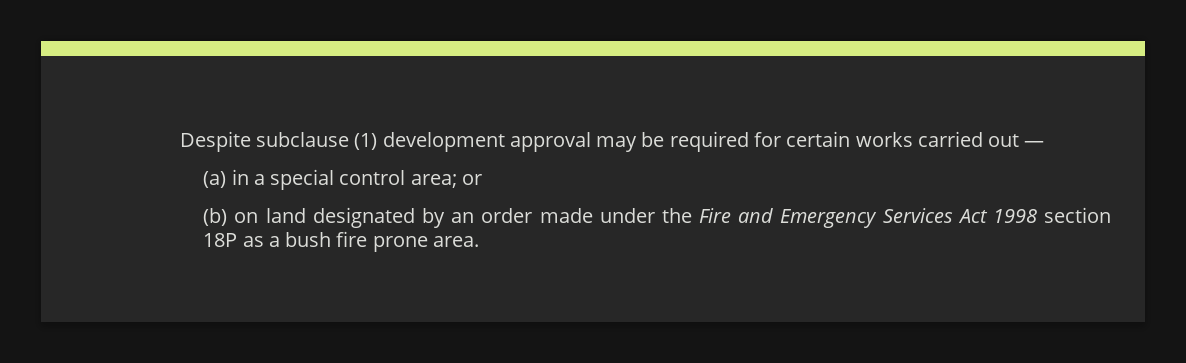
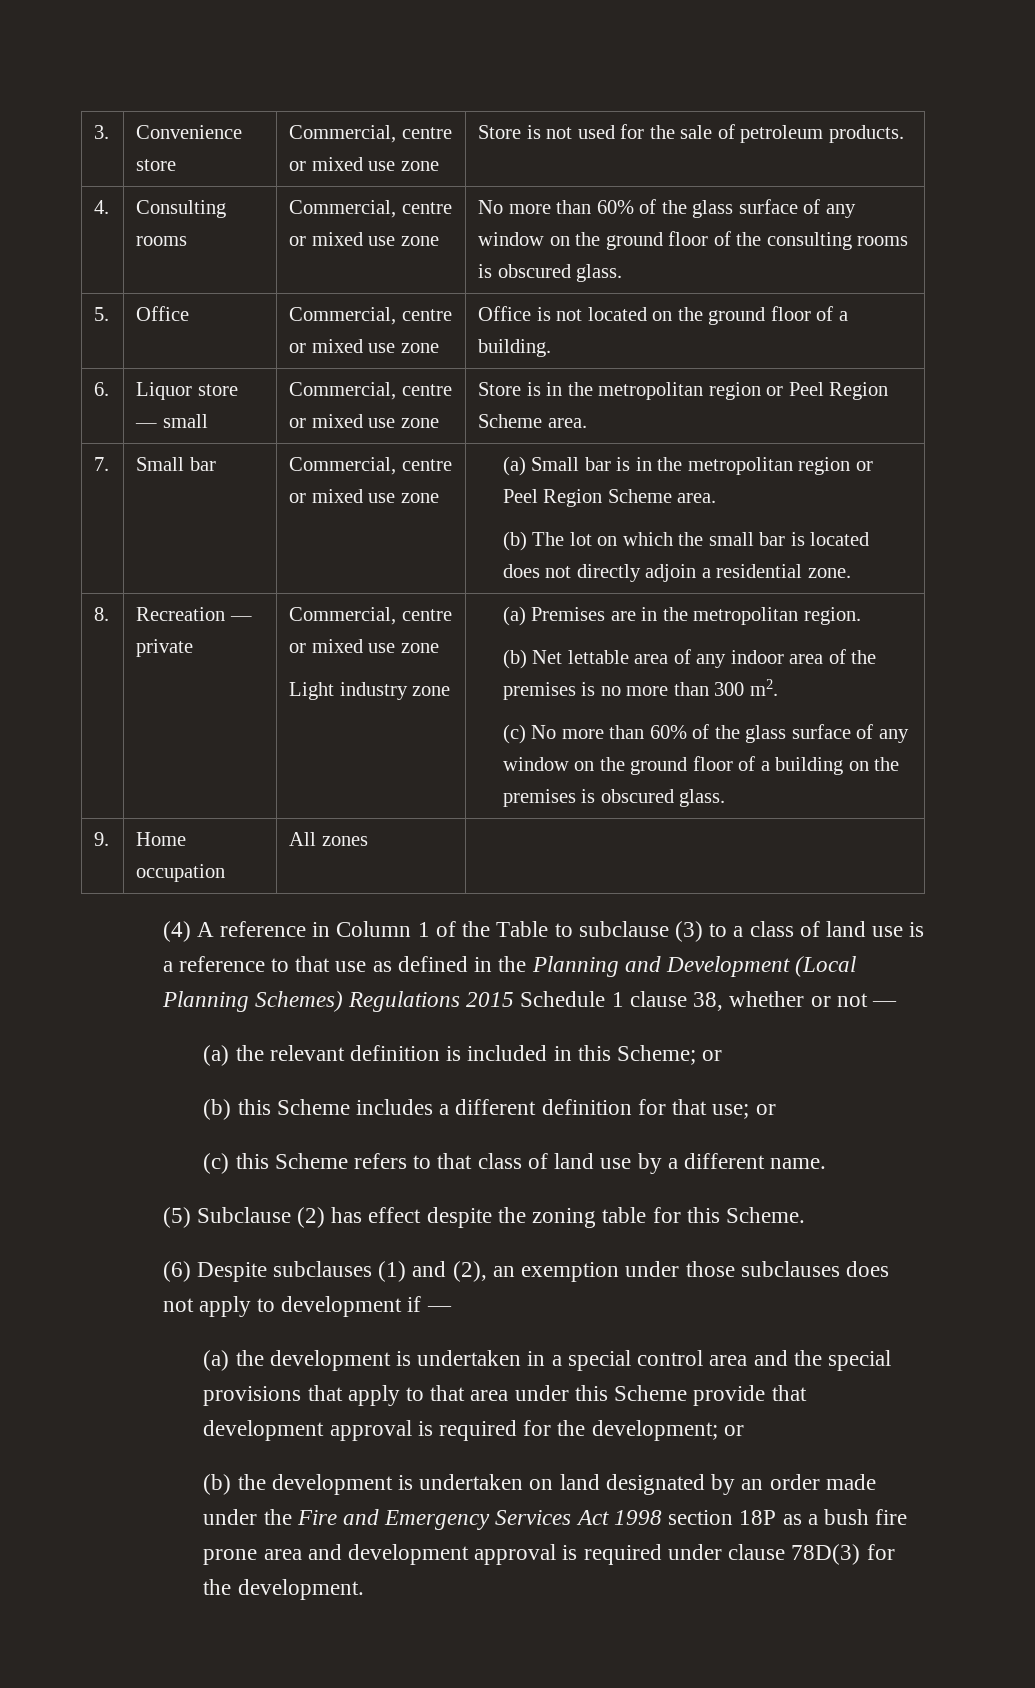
- Despite subclause (1) development approval may be required for certain works carried out —
- (a) in a special control area; or
- (b) on land designated by an order made under the Fire and Emergency Services Act 1998 section 18P as a bush fire prone area.
+ 3. | Convenience store | Commercial, centre or mixed use zone | Store is not used for the sale of petroleum products.
+ 4. | Consulting rooms | Commercial, centre or mixed use zone | No more than 60% of the glass surface of any window on the ground floor of the consulting rooms is obscured glass.
+ 5. | Office | Commercial, centre or mixed use zone | Office is not located on the ground floor of a building.
+ 6. | Liquor store — small | Commercial, centre or mixed use zone | Store is in the metropolitan region or Peel Region Scheme area.
+ 7. | Small bar | Commercial, centre or mixed use zone | (a) Small bar is in the metropolitan region or Peel Region Scheme area.
+ (b) The lot on which the small bar is located does not directly adjoin a residential zone.
+ 8. | Recreation — private | Commercial, centre or mixed use zone
+ Light industry zone | (a) Premises are in the metropolitan region.
+ (b) Net lettable area of any indoor area of the premises is no more than 300 m2.
+ (c) No more than 60% of the glass surface of any window on the ground floor of a building on the premises is obscured glass.
+ 9. | Home occupation | All zones |
+ (4) A reference in Column 1 of the Table to subclause (3) to a class of land use is a reference to that use as defined in the Planning and Development (Local Planning Schemes) Regulations 2015 Schedule 1 clause 38, whether or not —
+ (a) the relevant definition is included in this Scheme; or
+ (b) this Scheme includes a different definition for that use; or
+ (c) this Scheme refers to that class of land use by a different name.
+ (5) Subclause (2) has effect despite the zoning table for this Scheme.
+ (6) Despite subclauses (1) and (2), an exemption under those subclauses does not apply to development if —
+ (a) the development is undertaken in a special control area and the special provisions that apply to that area under this Scheme provide that development approval is required for the development; or
+ (b) the development is undertaken on land designated by an order made under the Fire and Emergency Services Act 1998 section 18P as a bush fire prone area and development approval is required under clause 78D(3) for the development.

